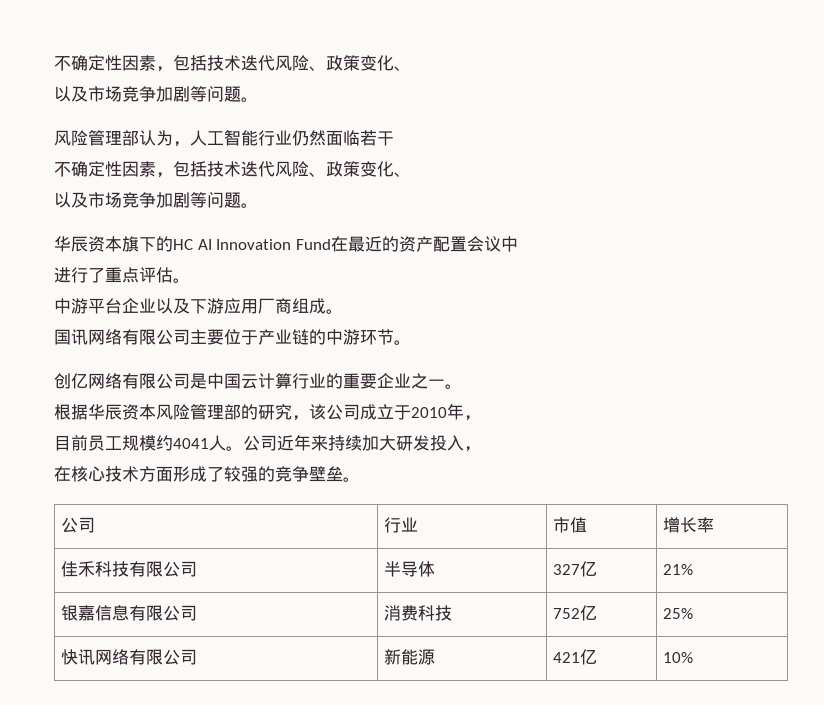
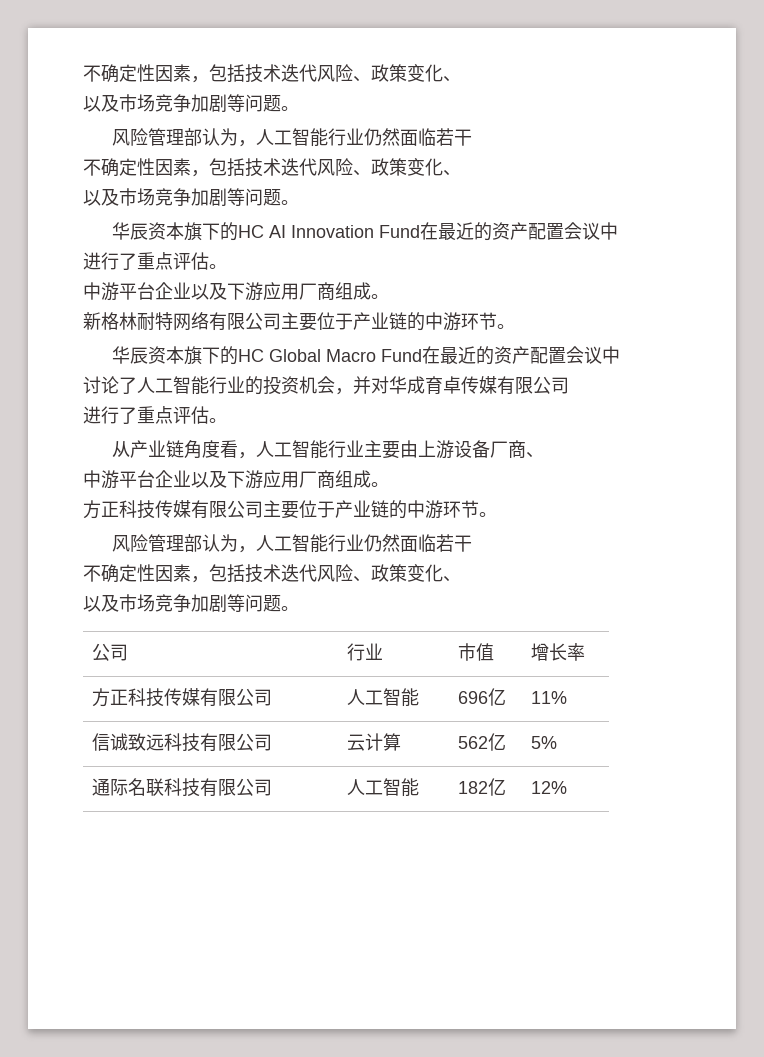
- 国讯网络有限公司主要位于产业链的中游环节。
+ 新格林耐特网络有限公司主要位于产业链的中游环节。
- 创亿网络有限公司是中国云计算行业的重要企业之一。
- 根据华辰资本风险管理部的研究，该公司成立于2010年，
- 目前员工规模约4041人。公司近年来持续加大研发投入，
- 在核心技术方面形成了较强的竞争壁垒。
+ 华辰资本旗下的HC Global Macro Fund在最近的资产配置会议中
+ 讨论了人工智能行业的投资机会，并对华成育卓传媒有限公司
+ 进行了重点评估。
+ 从产业链角度看，人工智能行业主要由上游设备厂商、
+ 中游平台企业以及下游应用厂商组成。
+ 方正科技传媒有限公司主要位于产业链的中游环节。
+ 风险管理部认为，人工智能行业仍然面临若干
+ 不确定性因素，包括技术迭代风险、政策变化、
+ 以及市场竞争加剧等问题。
- 佳禾科技有限公司 | 半导体 | 327亿 | 21%
- 银嘉信息有限公司 | 消费科技 | 752亿 | 25%
- 快讯网络有限公司 | 新能源 | 421亿 | 10%
+ 方正科技传媒有限公司 | 人工智能 | 696亿 | 11%
+ 信诚致远科技有限公司 | 云计算 | 562亿 | 5%
+ 通际名联科技有限公司 | 人工智能 | 182亿 | 12%

